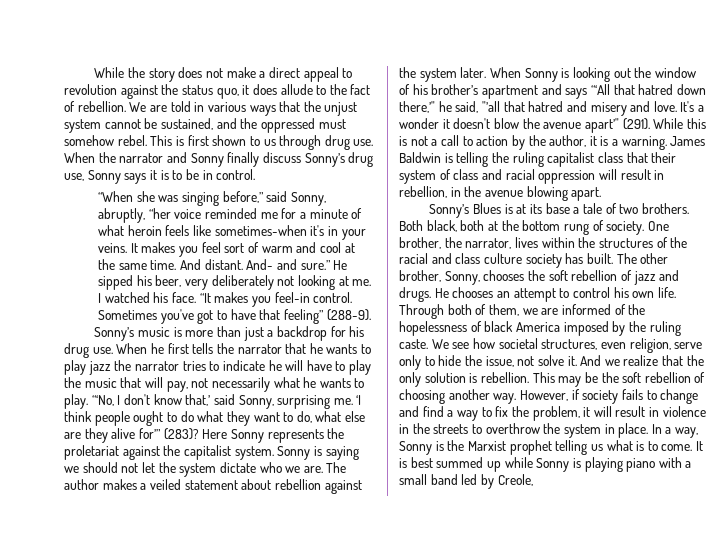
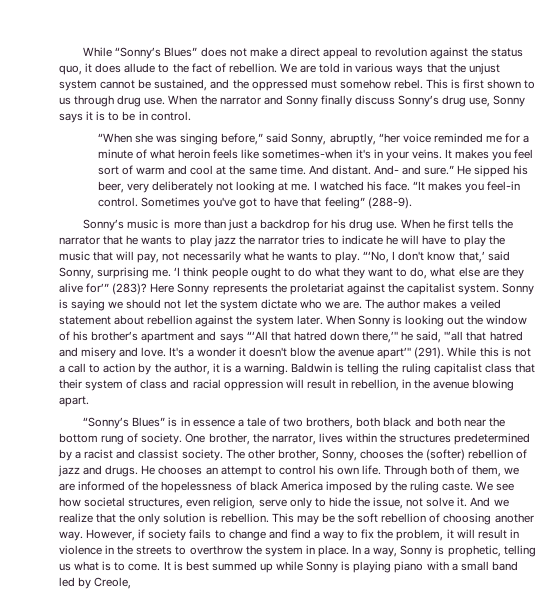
- While the story does not make a direct appeal to revolution against the status quo, it does allude to the fact of rebellion.
+ While “Sonny’s Blues” does not make a direct appeal to revolution against the status quo, it does allude to the fact of rebellion.
- James Baldwin is telling the ruling capitalist class that their system of class and racial oppression will result in rebellion, in the avenue blowing apart.
+ Baldwin is telling the ruling capitalist class that their system of class and racial oppression will result in rebellion, in the avenue blowing apart.
- Sonny’s Blues is at its base a tale of two brothers. Both black, both at the bottom rung of society.
+ “Sonny’s Blues” is in essence a tale of two brothers, both black and both near the bottom rung of society.
- One brother, the narrator, lives within the structures of the racial and class culture society has built.
+ One brother, the narrator, lives within the structures predetermined by a racist and classist society.
- The other brother, Sonny, chooses the soft rebellion of jazz and drugs.
+ The other brother, Sonny, chooses the (softer) rebellion of jazz and drugs.
- In a way, Sonny is the Marxist prophet telling us what is to come.
+ In a way, Sonny is prophetic, telling us what is to come.

